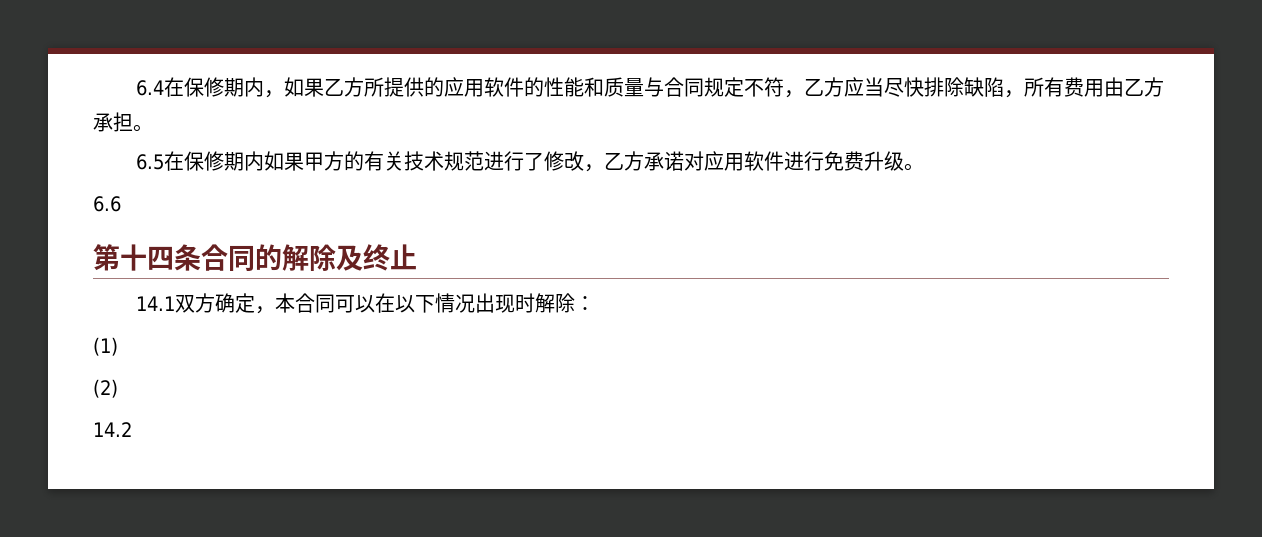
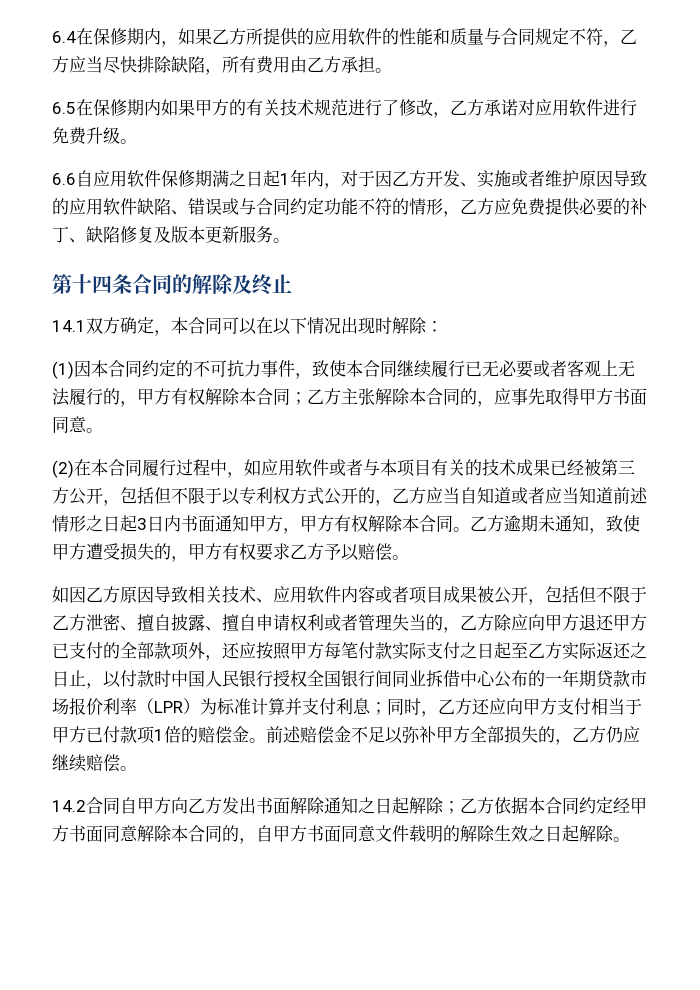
- 6.6
+ 6.6自应用软件保修期满之日起1年内，对于因乙方开发、实施或者维护原因导致的应用软件缺陷、错误或与合同约定功能不符的情形，乙方应免费提供必要的补丁、缺陷修复及版本更新服务。
- (1)
- (2)
- 14.2
+ (1)因本合同约定的不可抗力事件，致使本合同继续履行已无必要或者客观上无法履行的，甲方有权解除本合同；乙方主张解除本合同的，应事先取得甲方书面同意。
+ (2)在本合同履行过程中，如应用软件或者与本项目有关的技术成果已经被第三方公开，包括但不限于以专利权方式公开的，乙方应当自知道或者应当知道前述情形之日起3日内书面通知甲方，甲方有权解除本合同。乙方逾期未通知，致使甲方遭受损失的，甲方有权要求乙方予以赔偿。
+ 如因乙方原因导致相关技术、应用软件内容或者项目成果被公开，包括但不限于乙方泄密、擅自披露、擅自申请权利或者管理失当的，乙方除应向甲方退还甲方已支付的全部款项外，还应按照甲方每笔付款实际支付之日起至乙方实际返还之日止，以付款时中国人民银行授权全国银行间同业拆借中心公布的一年期贷款市场报价利率（LPR）为标准计算并支付利息；同时，乙方还应向甲方支付相当于甲方已付款项1倍的赔偿金。前述赔偿金不足以弥补甲方全部损失的，乙方仍应继续赔偿。
+ 14.2合同自甲方向乙方发出书面解除通知之日起解除；乙方依据本合同约定经甲方书面同意解除本合同的，自甲方书面同意文件载明的解除生效之日起解除。

